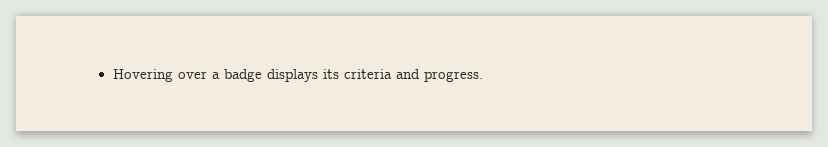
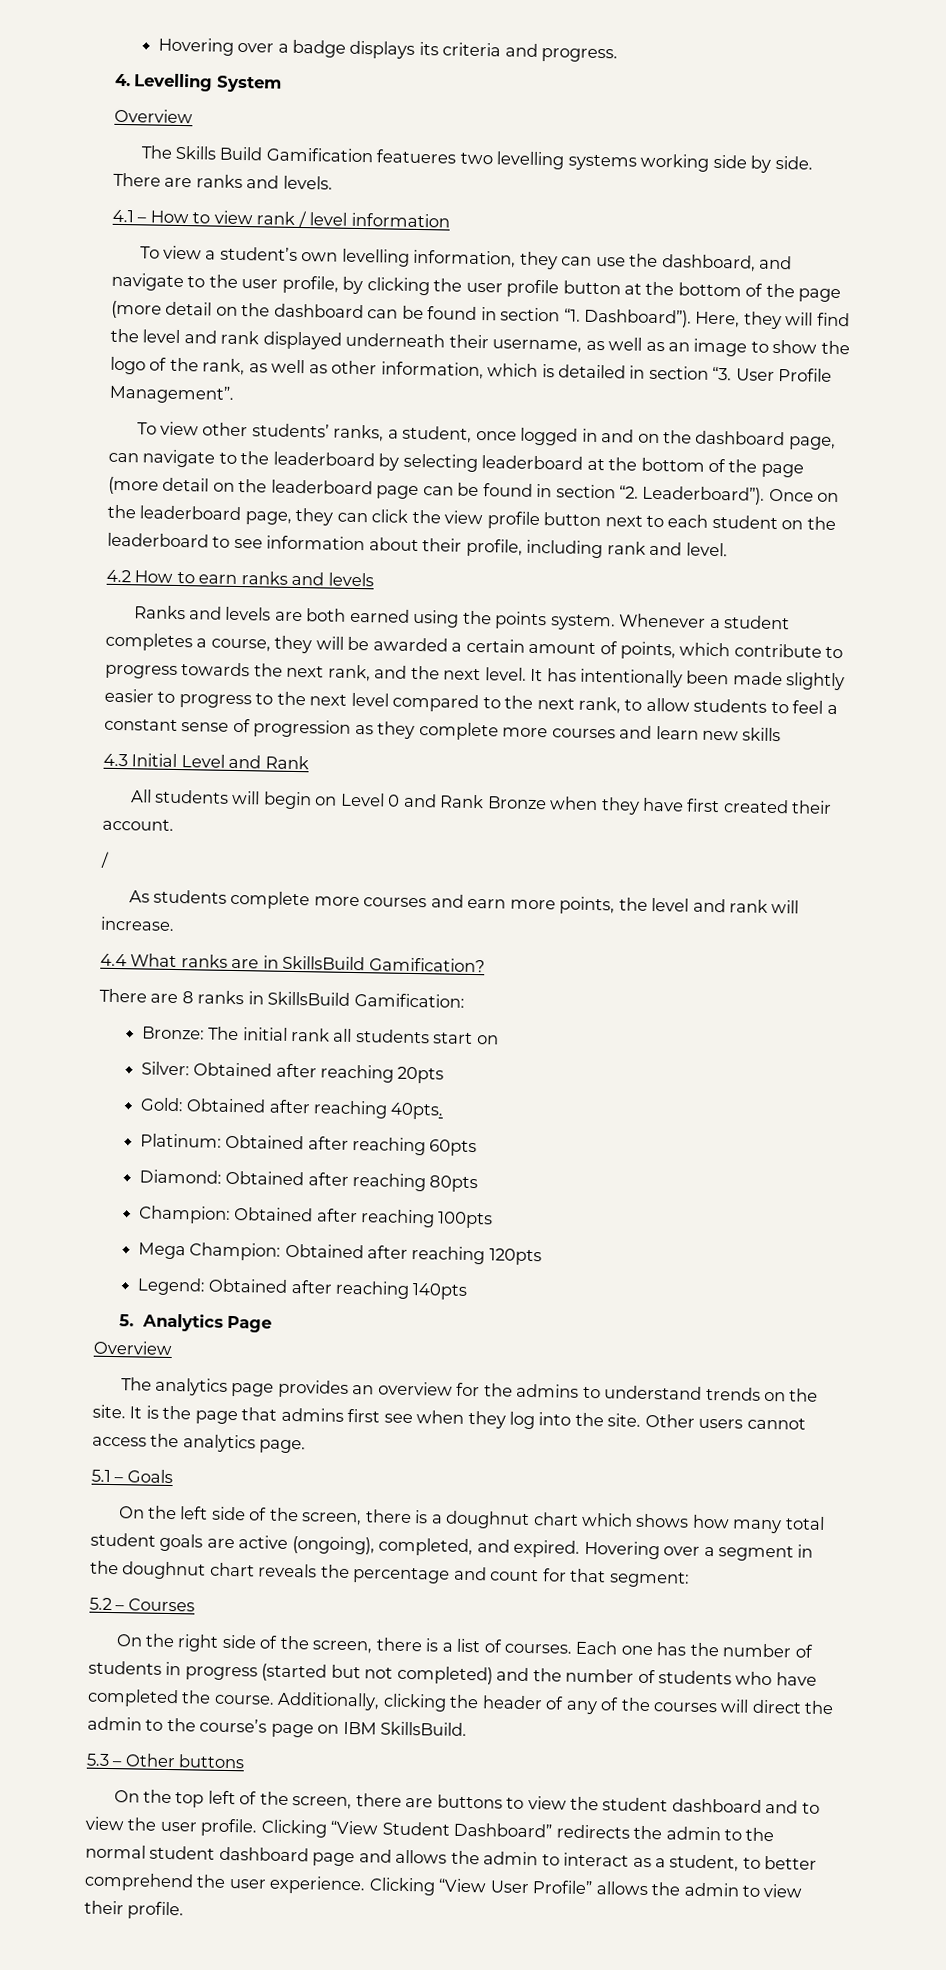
+ 4. Levelling System
+ Overview
+ The Skills Build Gamification featueres two levelling systems working side by side. There are ranks and levels.
+ 4.1 – How to view rank / level information
+ To view a student’s own levelling information, they can use the dashboard, and navigate to the user profile, by clicking the user profile button at the bottom of the page (more detail on the dashboard can be found in section “1. Dashboard”). Here, they will find the level and rank displayed underneath their username, as well as an image to show the logo of the rank, as well as other information, which is detailed in section “3. User Profile Management”.
+ To view other students’ ranks, a student, once logged in and on the dashboard page, can navigate to the leaderboard by selecting leaderboard at the bottom of the page (more detail on the leaderboard page can be found in section “2. Leaderboard”). Once on the leaderboard page, they can click the view profile button next to each student on the leaderboard to see information about their profile, including rank and level.
+ 4.2 How to earn ranks and levels
+ Ranks and levels are both earned using the points system. Whenever a student completes a course, they will be awarded a certain amount of points, which contribute to progress towards the next rank, and the next level. It has intentionally been made slightly easier to progress to the next level compared to the next rank, to allow students to feel a constant sense of progression as they complete more courses and learn new skills
+ 4.3 Initial Level and Rank
+ All students will begin on Level 0 and Rank Bronze when they have first created their account.
+ /
+ As students complete more courses and earn more points, the level and rank will increase.
+ 4.4 What ranks are in SkillsBuild Gamification?
+ There are 8 ranks in SkillsBuild Gamification:
+ Bronze: The initial rank all students start on
+ Silver: Obtained after reaching 20pts
+ Gold: Obtained after reaching 40pts.
+ Platinum: Obtained after reaching 60pts
+ Diamond: Obtained after reaching 80pts
+ Champion: Obtained after reaching 100pts
+ Mega Champion: Obtained after reaching 120pts
+ Legend: Obtained after reaching 140pts
+ 5. Analytics Page
+ Overview
+ The analytics page provides an overview for the admins to understand trends on the site. It is the page that admins first see when they log into the site. Other users cannot access the analytics page.
+ 5.1 – Goals
+ On the left side of the screen, there is a doughnut chart which shows how many total student goals are active (ongoing), completed, and expired. Hovering over a segment in the doughnut chart reveals the percentage and count for that segment:
+ 5.2 – Courses
+ On the right side of the screen, there is a list of courses. Each one has the number of students in progress (started but not completed) and the number of students who have completed the course. Additionally, clicking the header of any of the courses will direct the admin to the course’s page on IBM SkillsBuild.
+ 5.3 – Other buttons
+ On the top left of the screen, there are buttons to view the student dashboard and to view the user profile. Clicking “View Student Dashboard” redirects the admin to the normal student dashboard page and allows the admin to interact as a student, to better comprehend the user experience. Clicking “View User Profile” allows the admin to view their profile.

